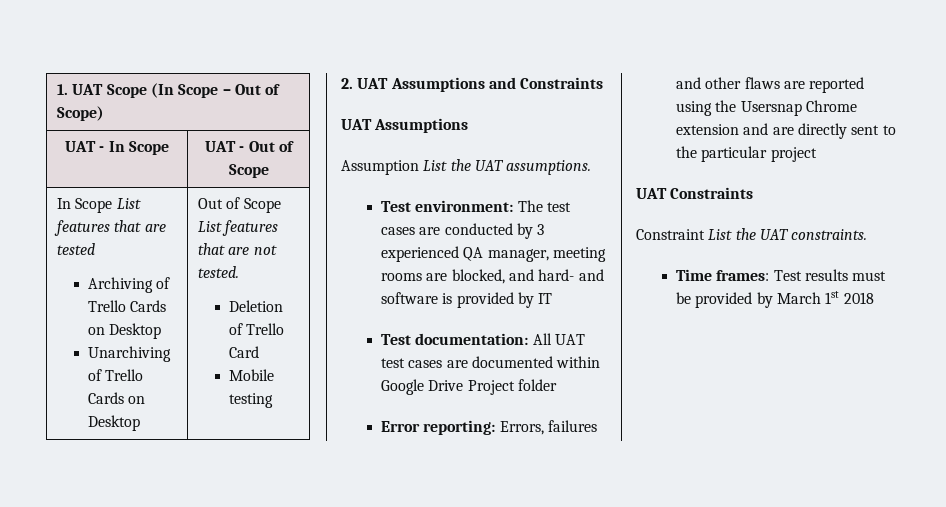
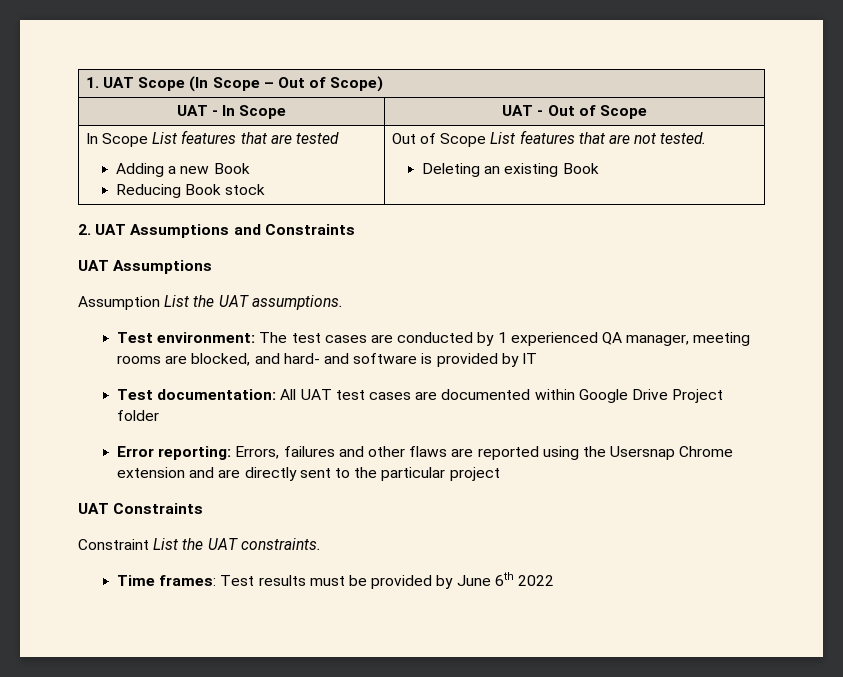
  In Scope List features that are tested
- Archiving of Trello Cards on Desktop
- Unarchiving of Trello Cards on Desktop | Out of Scope List features that are not tested.
- Deletion of Trello Card
- Mobile testing
+ Adding a new Book
+ Reducing Book stock | Out of Scope List features that are not tested.
+ Deleting an existing Book
- Test environment: The test cases are conducted by 3 experienced QA manager, meeting rooms are blocked, and hard- and software is provided by IT
+ Test environment: The test cases are conducted by 1 experienced QA manager, meeting rooms are blocked, and hard- and software is provided by IT
- Time frames: Test results must be provided by March 1st 2018
+ Time frames: Test results must be provided by June 6th 2022

